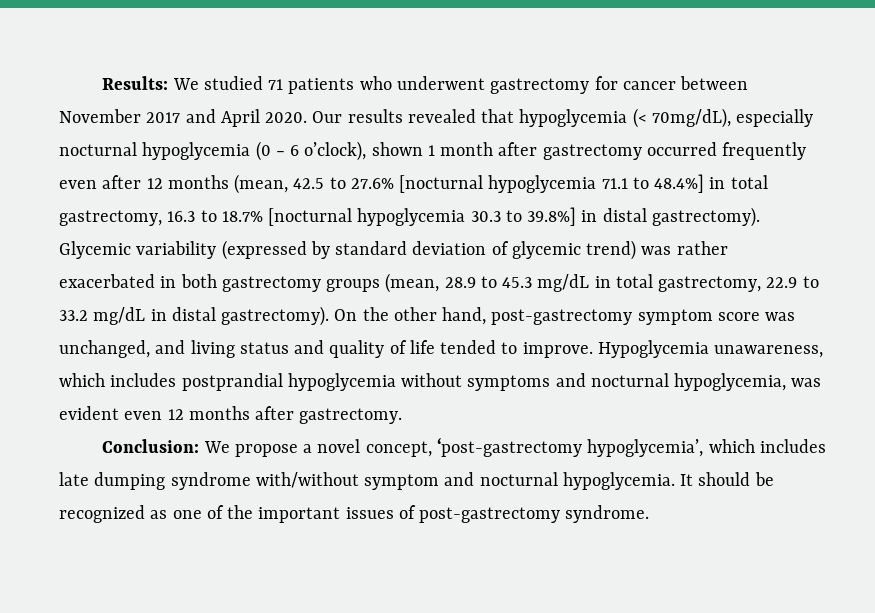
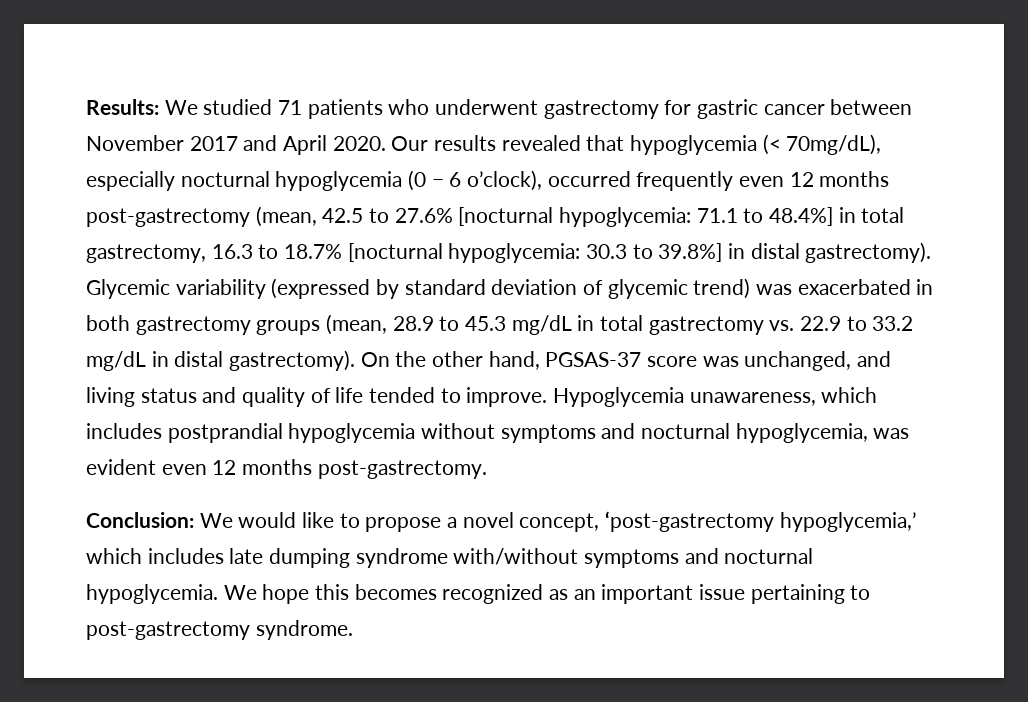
- Results: We studied 71 patients who underwent gastrectomy for cancer between November 2017 and April 2020.
+ Results: We studied 71 patients who underwent gastrectomy for gastric cancer between November 2017 and April 2020.
- Our results revealed that hypoglycemia (< 70mg/dL), especially nocturnal hypoglycemia (0 − 6 o’clock), shown 1 month after gastrectomy occurred frequently even after 12 months (mean, 42.5 to 27.6% [nocturnal hypoglycemia 71.1 to 48.4%] in total gastrectomy, 16.3 to 18.7% [nocturnal hypoglycemia 30.3 to 39.8%] in distal gastrectomy).
+ Our results revealed that hypoglycemia (< 70mg/dL), especially nocturnal hypoglycemia (0 − 6 o’clock), occurred frequently even 12 months post-gastrectomy (mean, 42.5 to 27.6% [nocturnal hypoglycemia: 71.1 to 48.4%] in total gastrectomy, 16.3 to 18.7% [nocturnal hypoglycemia: 30.3 to 39.8%] in distal gastrectomy).
- Glycemic variability (expressed by standard deviation of glycemic trend) was rather exacerbated in both gastrectomy groups (mean, 28.9 to 45.3 mg/dL in total gastrectomy, 22.9 to 33.2 mg/dL in distal gastrectomy).
+ Glycemic variability (expressed by standard deviation of glycemic trend) was exacerbated in both gastrectomy groups (mean, 28.9 to 45.3 mg/dL in total gastrectomy vs. 22.9 to 33.2 mg/dL in distal gastrectomy).
- On the other hand, post-gastrectomy symptom score was unchanged, and living status and quality of life tended to improve.
+ On the other hand, PGSAS-37 score was unchanged, and living status and quality of life tended to improve.
- Hypoglycemia unawareness, which includes postprandial hypoglycemia without symptoms and nocturnal hypoglycemia, was evident even 12 months after gastrectomy.
+ Hypoglycemia unawareness, which includes postprandial hypoglycemia without symptoms and nocturnal hypoglycemia, was evident even 12 months post-gastrectomy.
- Conclusion: We propose a novel concept, ‘post-gastrectomy hypoglycemia’, which includes late dumping syndrome with/without symptom and nocturnal hypoglycemia.
+ Conclusion: We would like to propose a novel concept, ‘post-gastrectomy hypoglycemia,’ which includes late dumping syndrome with/without symptoms and nocturnal hypoglycemia.
- It should be recognized as one of the important issues of post-gastrectomy syndrome.
+ We hope this becomes recognized as an important issue pertaining to post-gastrectomy syndrome.

